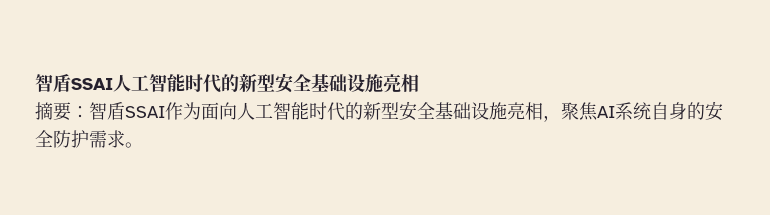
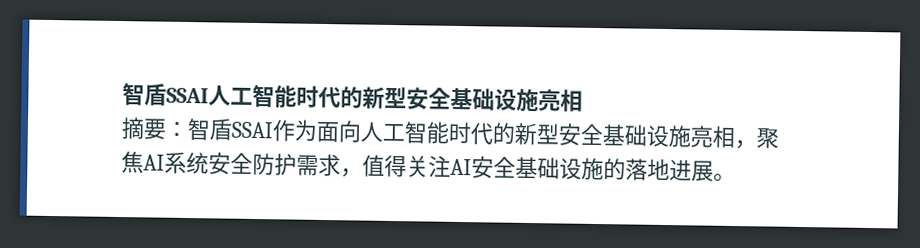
- 摘要：智盾SSAI作为面向人工智能时代的新型安全基础设施亮相，聚焦AI系统自身的安全防护需求。
+ 摘要：智盾SSAI作为面向人工智能时代的新型安全基础设施亮相，聚焦AI系统安全防护需求，值得关注AI安全基础设施的落地进展。

